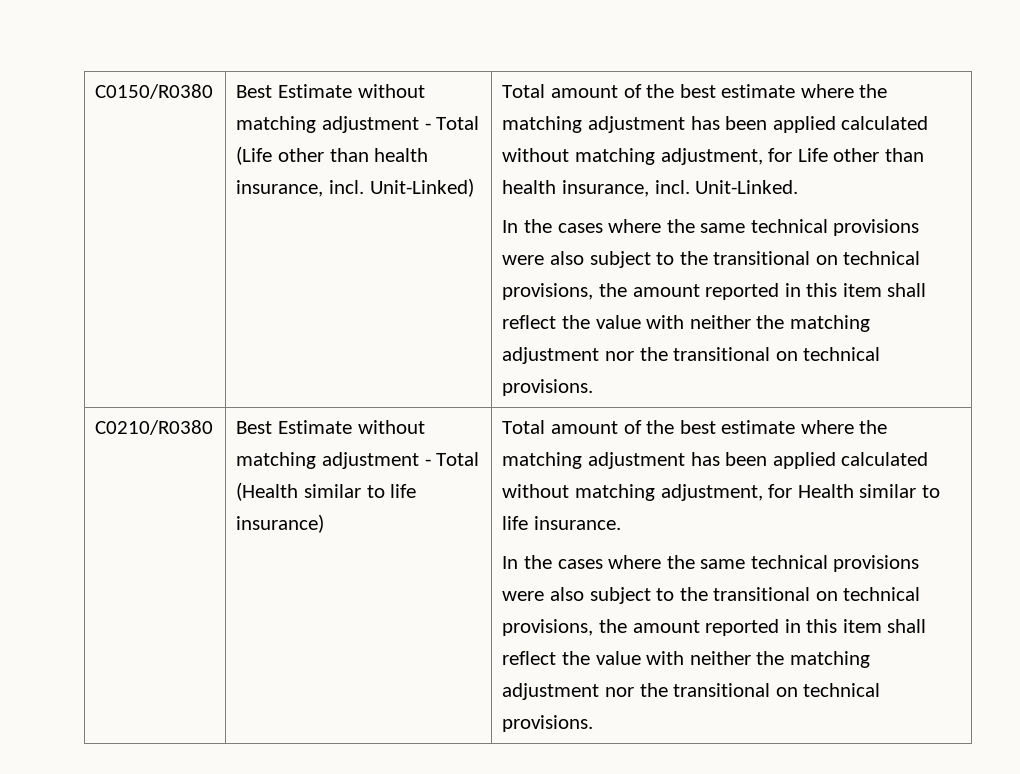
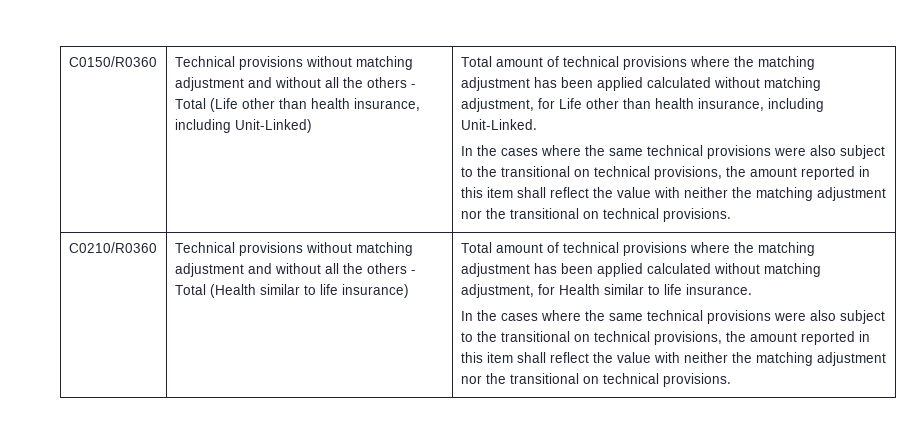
- C0150/R0380 | Best Estimate without matching adjustment - Total (Life other than health insurance, incl. Unit-Linked)
+ C0150/R0360 | Technical provisions without matching adjustment and without all the others - Total (Life other than health insurance, including Unit-Linked)
- Total amount of the best estimate where the matching adjustment has been applied calculated without matching adjustment, for Life other than health insurance, incl. Unit-Linked.
+ Total amount of technical provisions where the matching adjustment has been applied calculated without matching adjustment, for Life other than health insurance, including Unit-Linked.
- C0210/R0380 | Best Estimate without matching adjustment - Total (Health similar to life insurance)
+ C0210/R0360 | Technical provisions without matching adjustment and without all the others - Total (Health similar to life insurance)
- Total amount of the best estimate where the matching adjustment has been applied calculated without matching adjustment, for Health similar to life insurance.
+ Total amount of technical provisions where the matching adjustment has been applied calculated without matching adjustment, for Health similar to life insurance.

